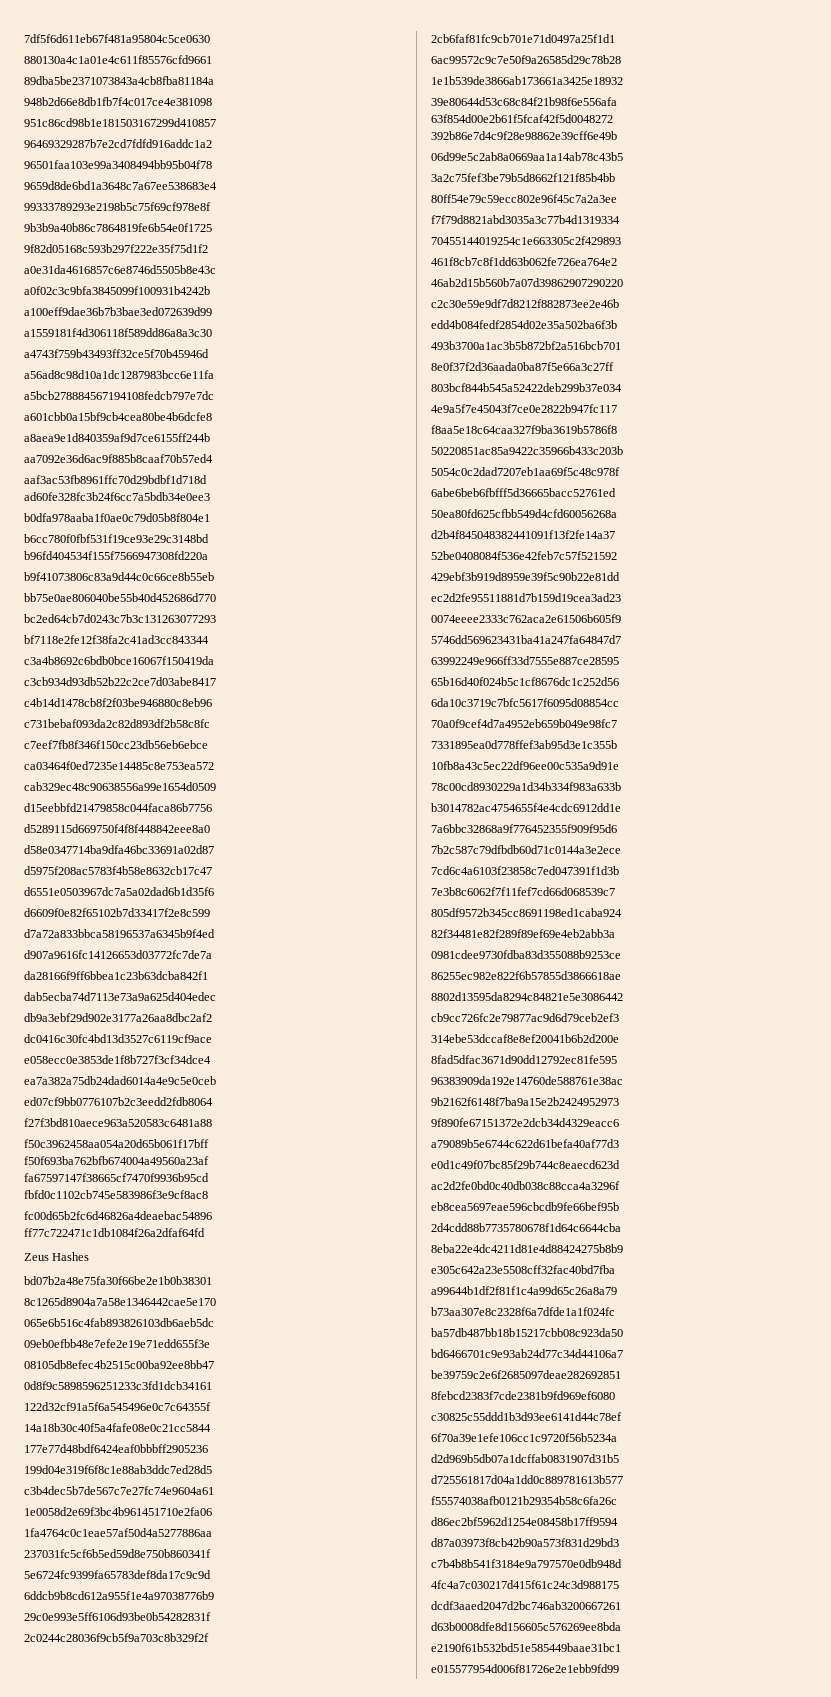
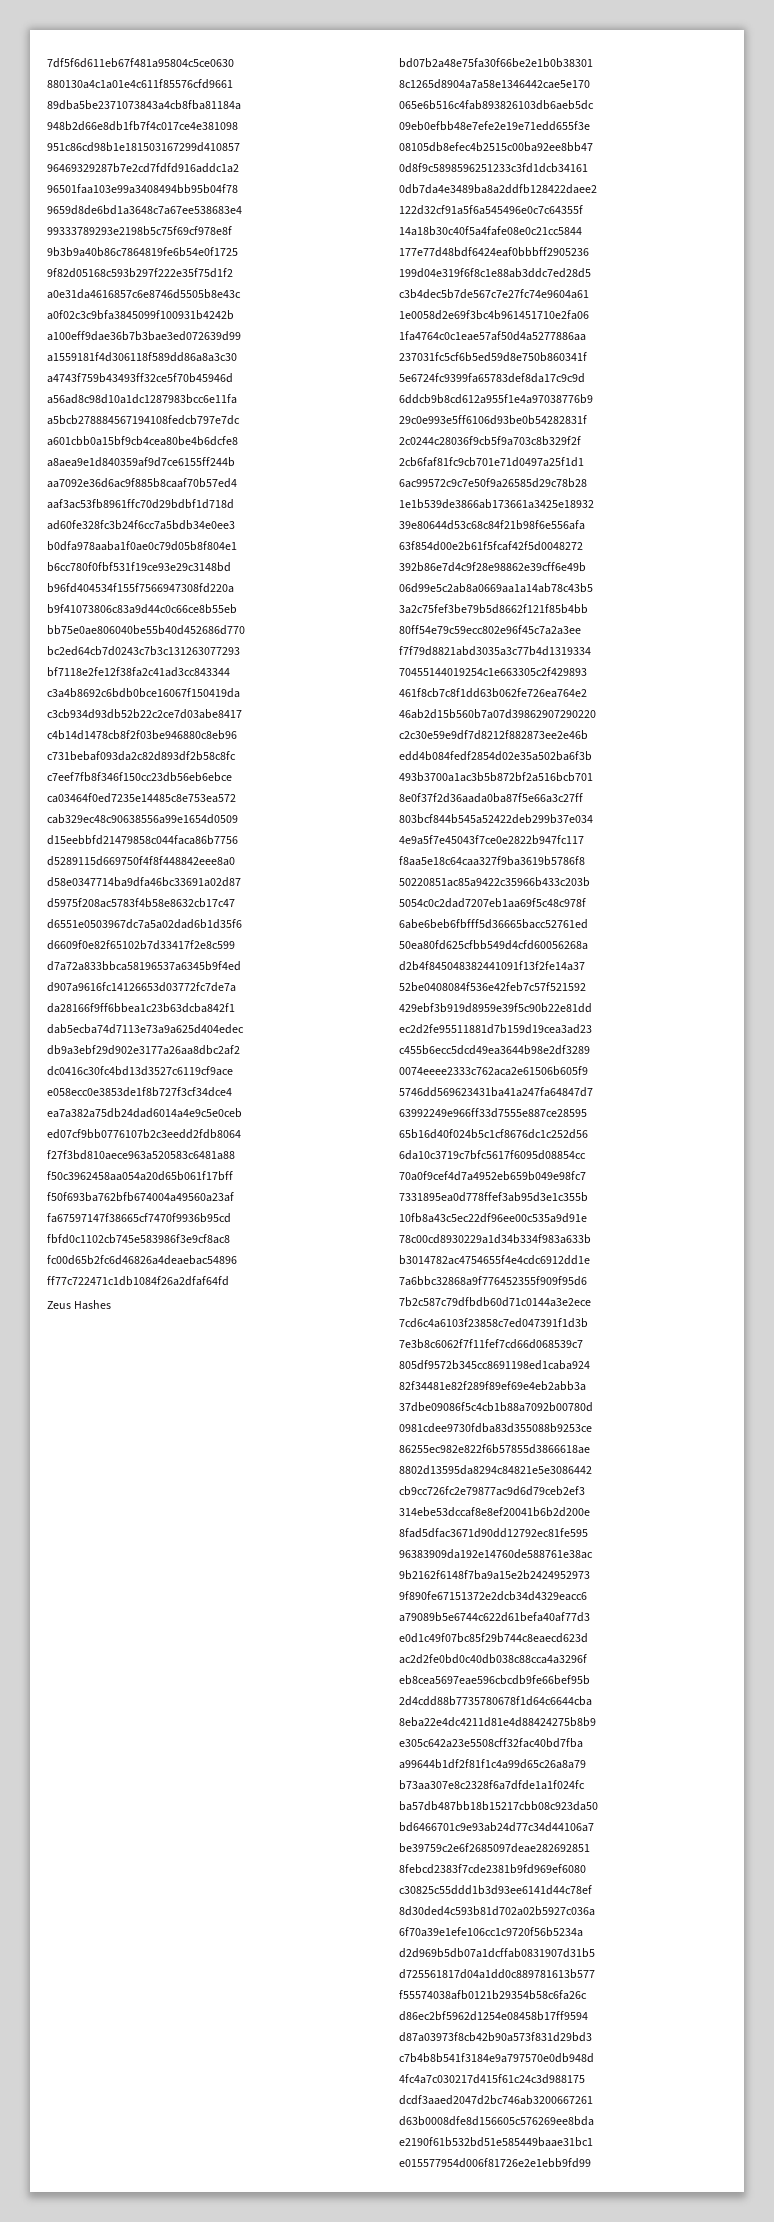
+ 0db7da4e3489ba8a2ddfb128422daee2
+ c455b6ecc5dcd49ea3644b98e2df3289
+ 37dbe09086f5c4cb1b88a7092b00780d
+ 8d30ded4c593b81d702a02b5927c036a

